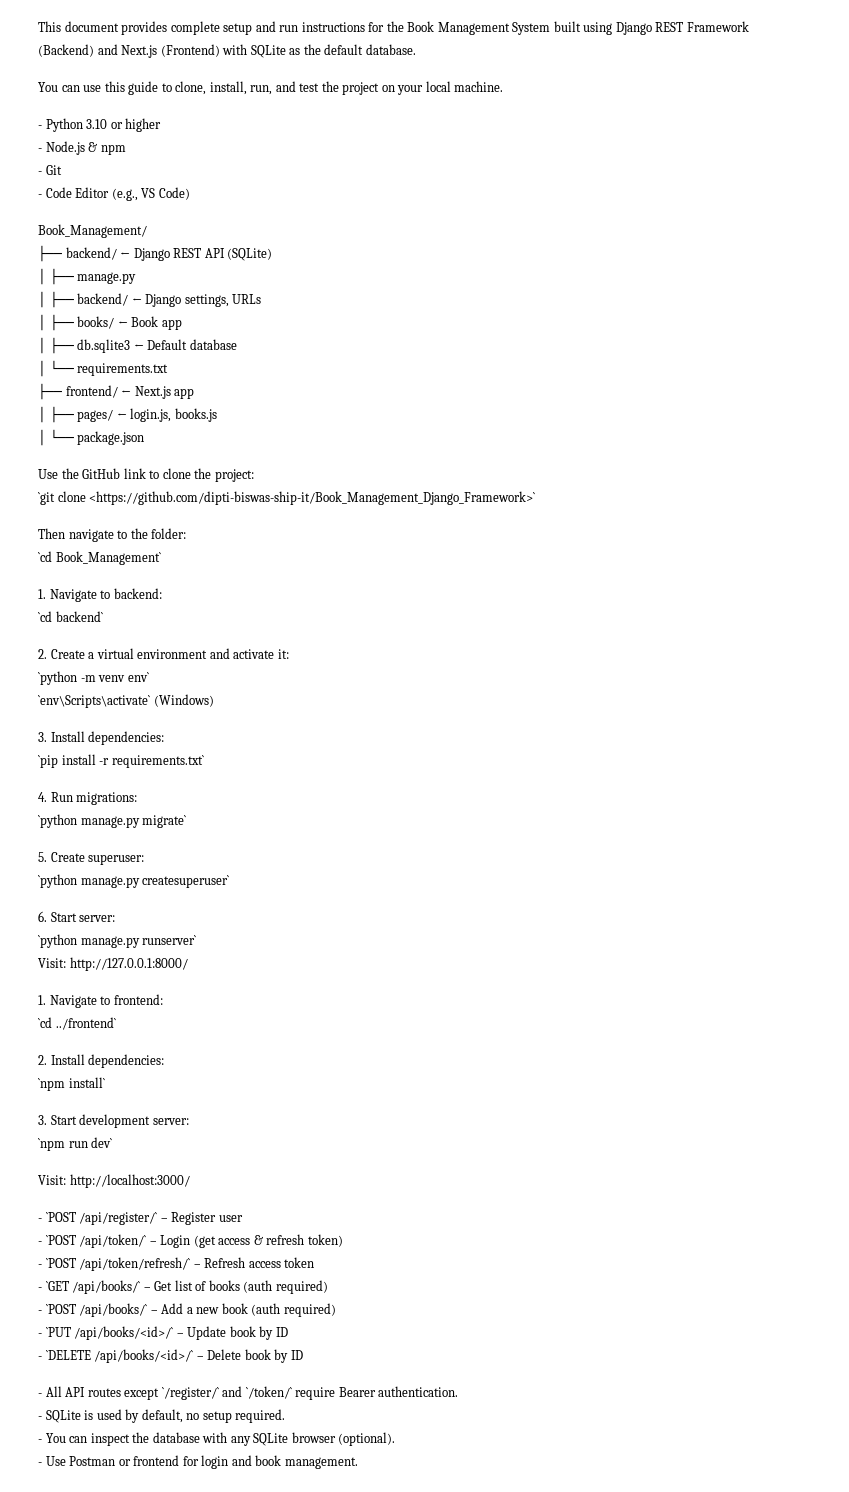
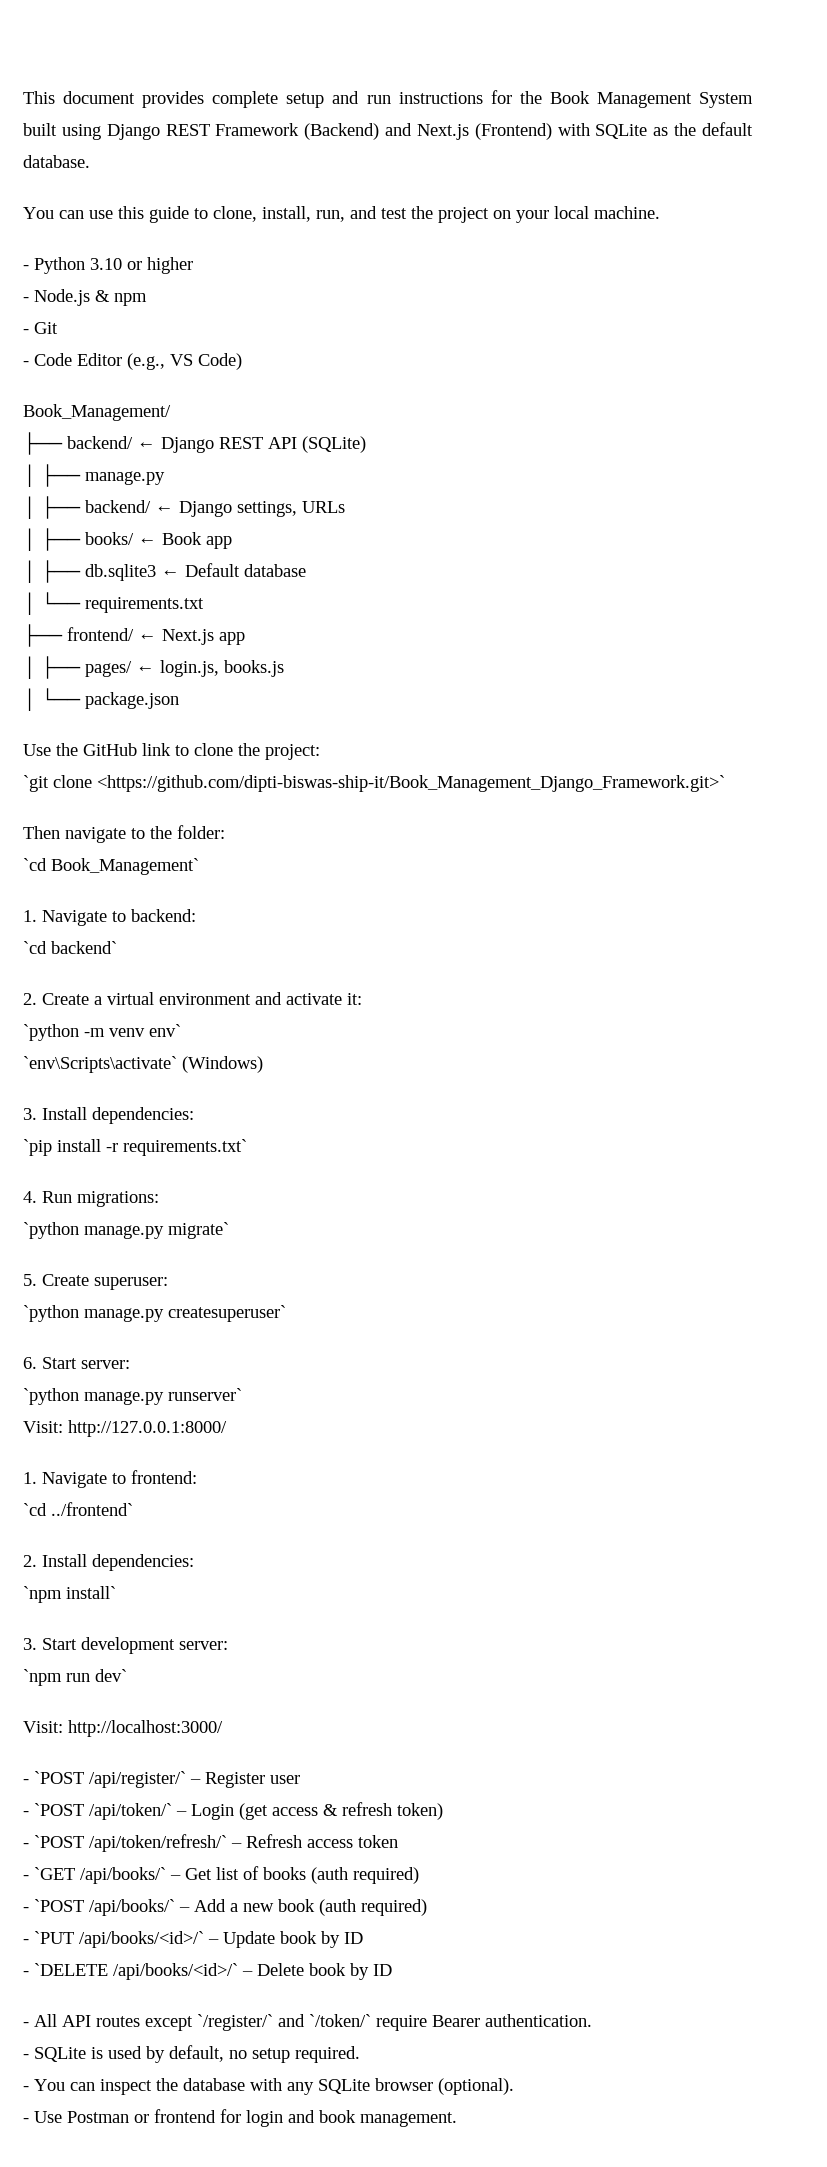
- `git clone <https://github.com/dipti-biswas-ship-it/Book_Management_Django_Framework>`
+ `git clone <https://github.com/dipti-biswas-ship-it/Book_Management_Django_Framework.git>`

